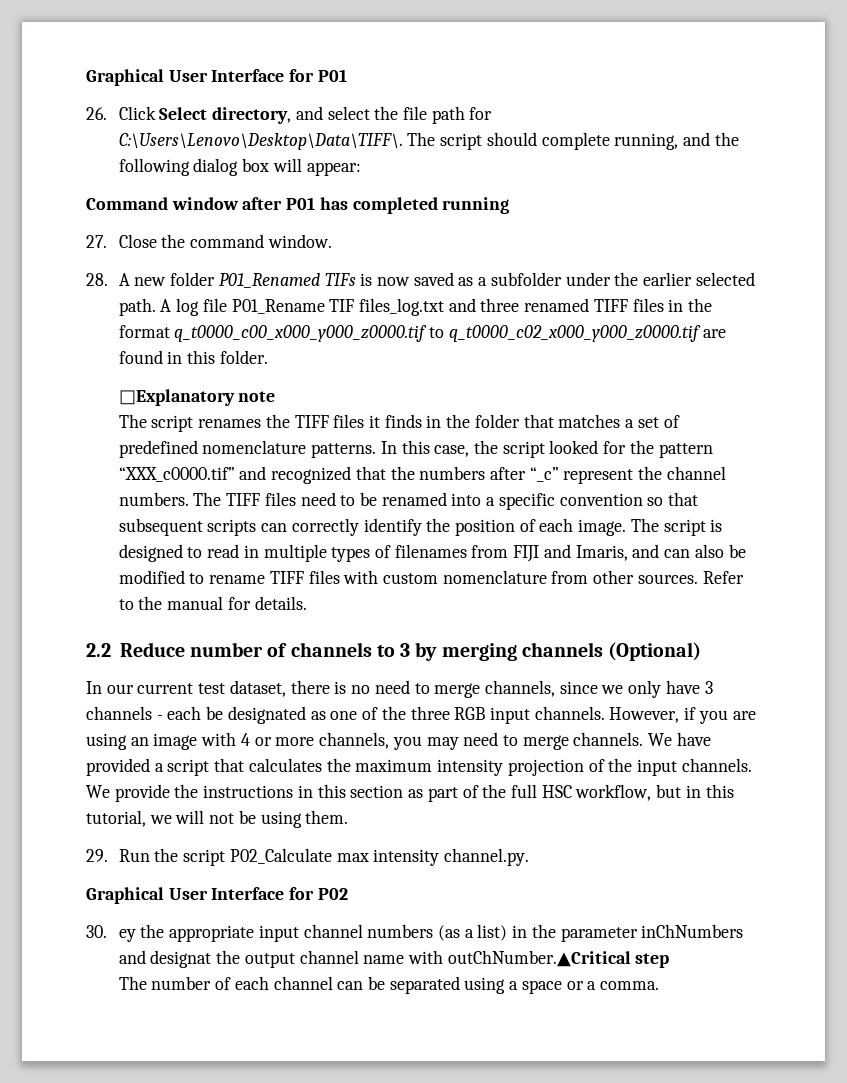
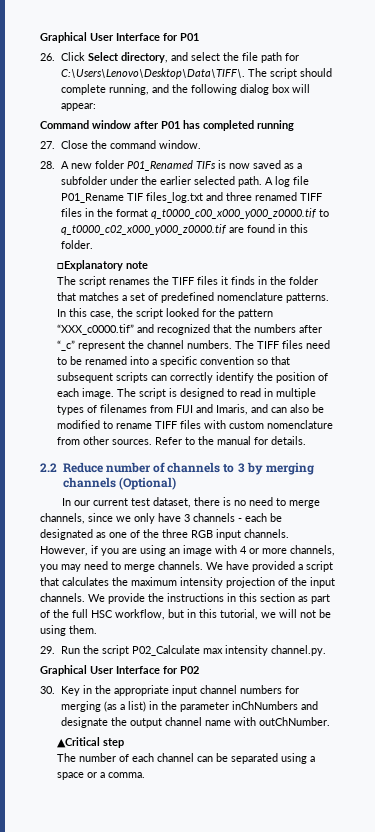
- 30. ey the appropriate input channel numbers (as a list) in the parameter inChNumbers and designat the output channel name with outChNumber.▲Critical step
+ 30. Key in the appropriate input channel numbers for merging (as a list) in the parameter inChNumbers and designate the output channel name with outChNumber.
+ ▲Critical step

